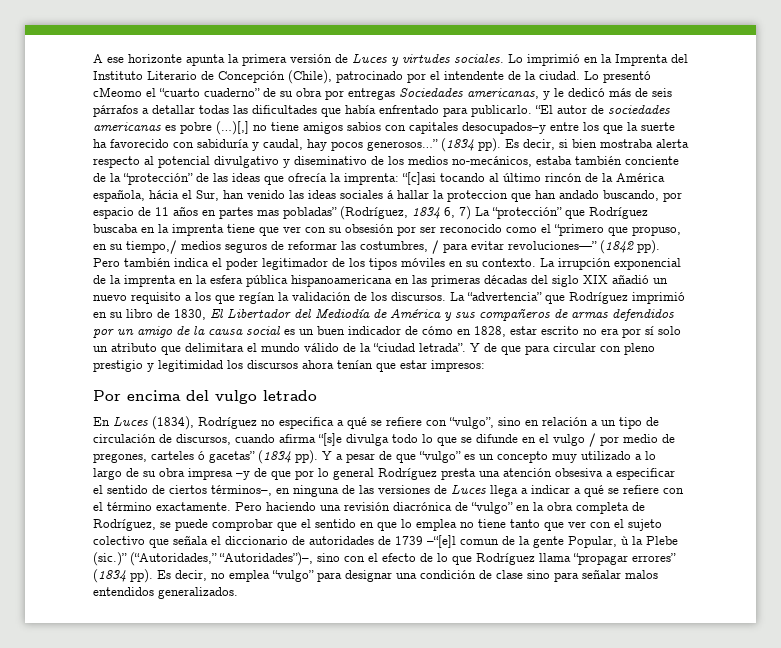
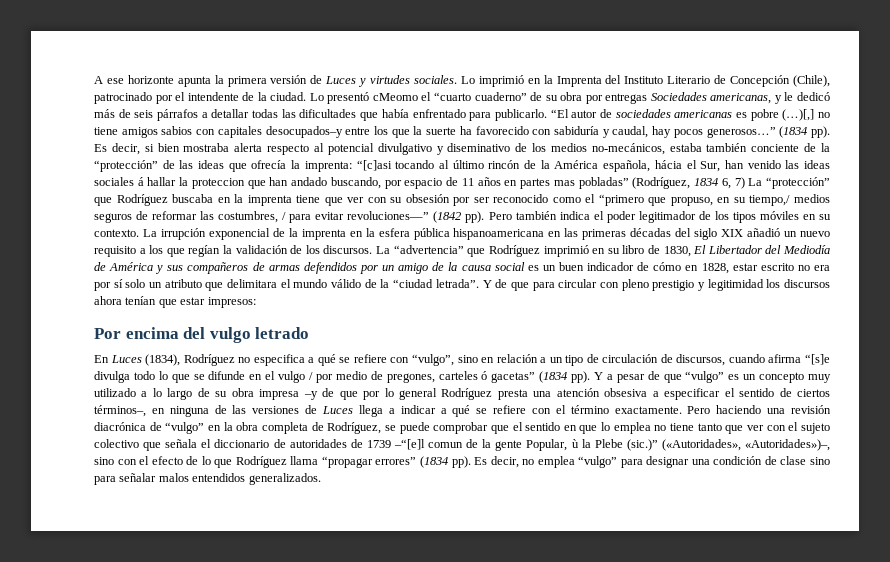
- (“Autoridades,” “Autoridades”)–, sino con el efecto de lo que Rodríguez llama “propagar errores” (1834 pp).
+ («Autoridades», «Autoridades»)–, sino con el efecto de lo que Rodríguez llama “propagar errores” (1834 pp).

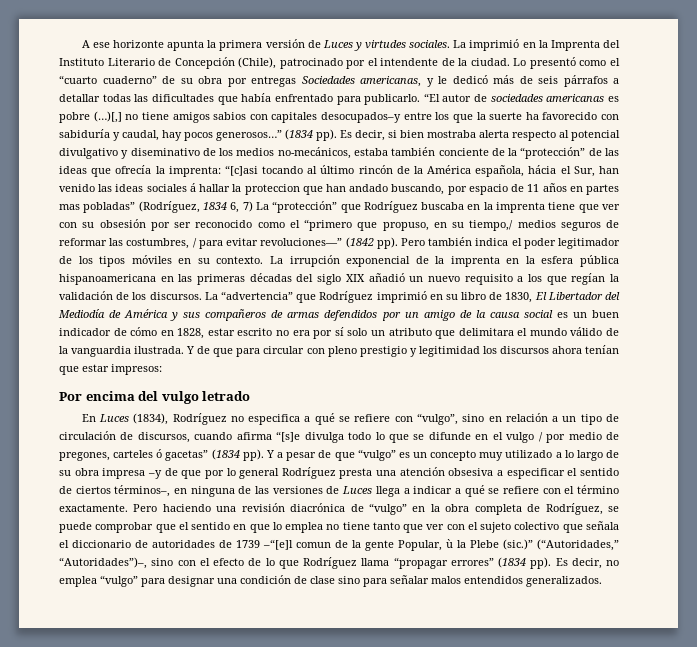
- Lo imprimió en la Imprenta del Instituto Literario de Concepción (Chile), patrocinado por el intendente de la ciudad.
+ La imprimió en la Imprenta del Instituto Literario de Concepción (Chile), patrocinado por el intendente de la ciudad.
- Lo presentó cMeomo el “cuarto cuaderno” de su obra por entregas Sociedades americanas, y le dedicó más de seis párrafos a detallar todas las dificultades que había enfrentado para publicarlo.
+ Lo presentó como el “cuarto cuaderno” de su obra por entregas Sociedades americanas, y le dedicó más de seis párrafos a detallar todas las dificultades que había enfrentado para publicarlo.
- La “advertencia” que Rodríguez imprimió en su libro de 1830, El Libertador del Mediodía de América y sus compañeros de armas defendidos por un amigo de la causa social es un buen indicador de cómo en 1828, estar escrito no era por sí solo un atributo que delimitara el mundo válido de la “ciudad letrada”.
+ La “advertencia” que Rodríguez imprimió en su libro de 1830, El Libertador del Mediodía de América y sus compañeros de armas defendidos por un amigo de la causa social es un buen indicador de cómo en 1828, estar escrito no era por sí solo un atributo que delimitara el mundo válido de la vanguardia ilustrada.
- («Autoridades», «Autoridades»)–, sino con el efecto de lo que Rodríguez llama “propagar errores” (1834 pp).
+ (“Autoridades,” “Autoridades”)–, sino con el efecto de lo que Rodríguez llama “propagar errores” (1834 pp).

